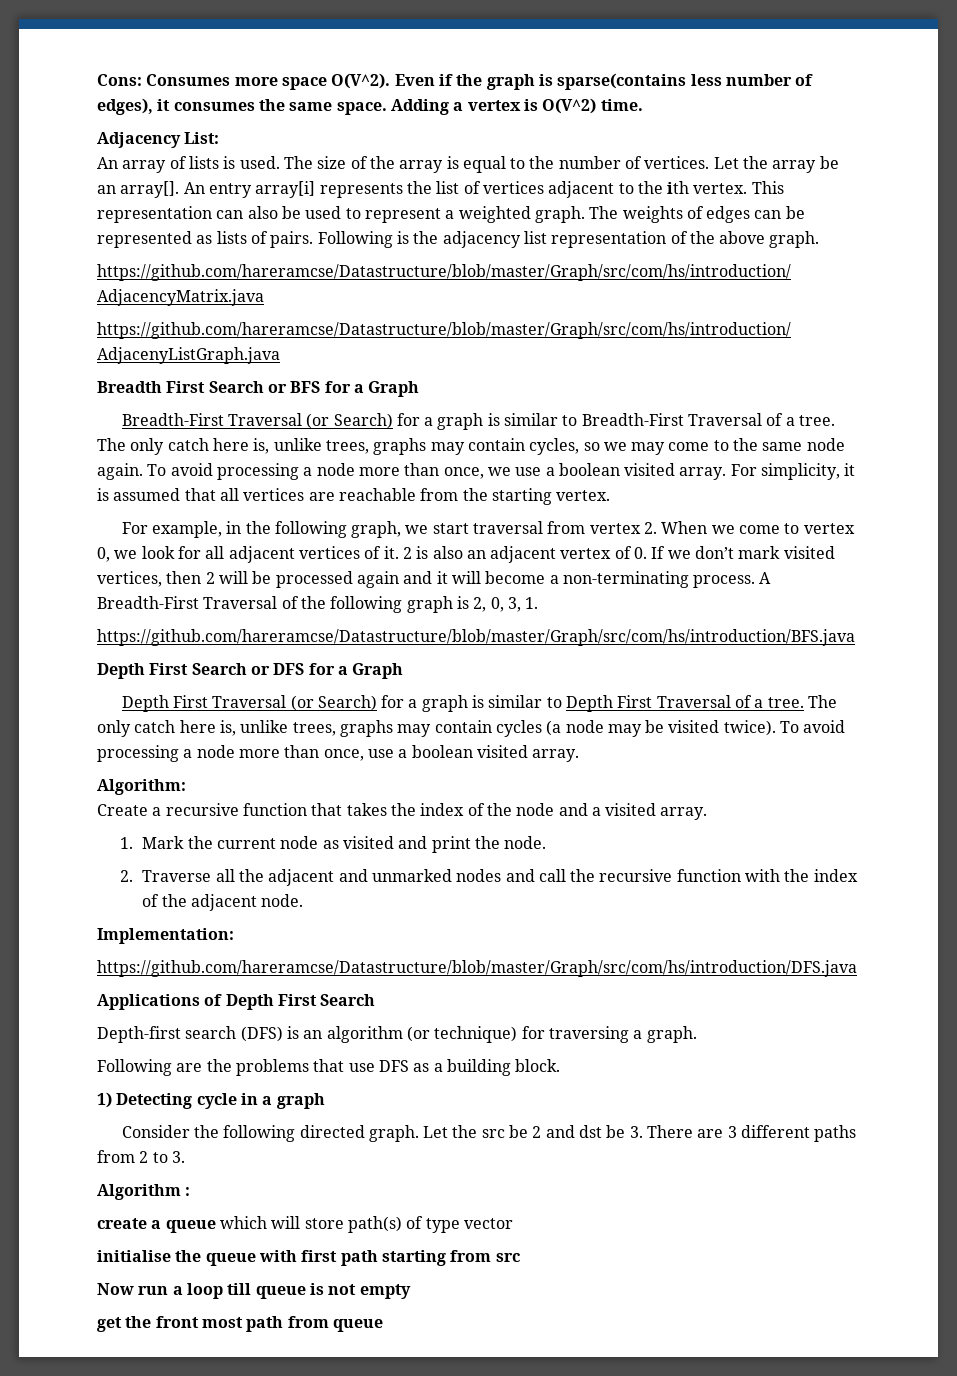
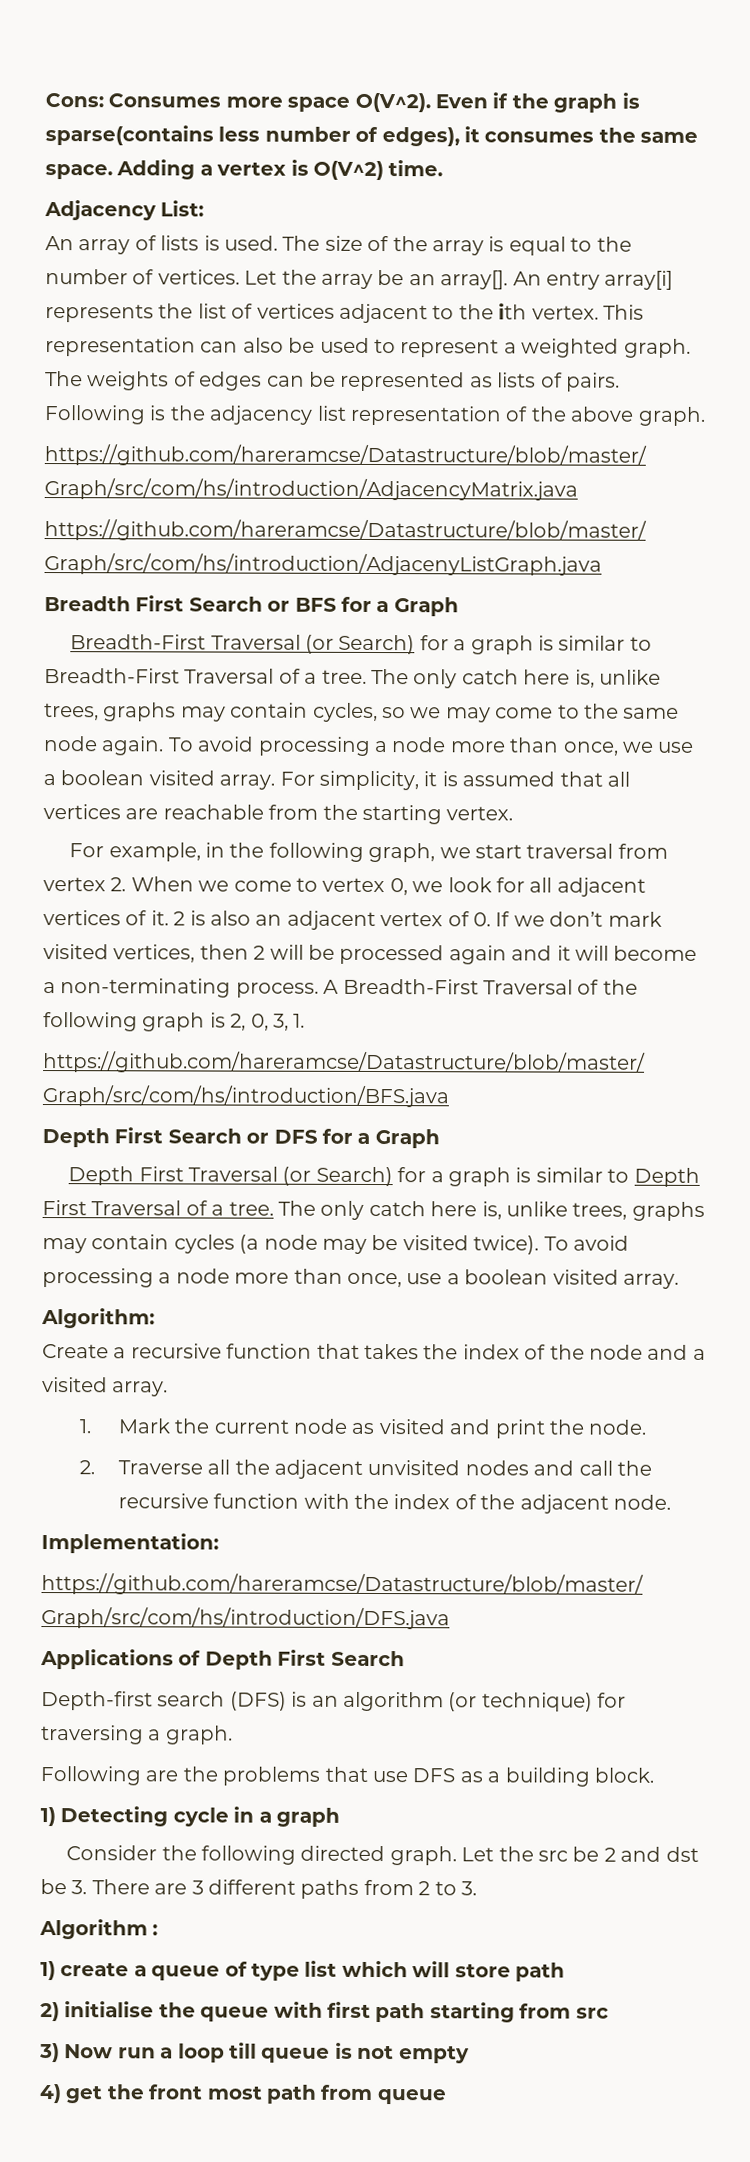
- 2. Traverse all the adjacent and unmarked nodes and call the recursive function with the index of the adjacent node.
+ 2. Traverse all the adjacent unvisited nodes and call the recursive function with the index of the adjacent node.
- create a queue which will store path(s) of type vector
- initialise the queue with first path starting from src
+ 1) create a queue of type list which will store path
+ 2) initialise the queue with first path starting from src
- Now run a loop till queue is not empty
+ 3) Now run a loop till queue is not empty
- get the front most path from queue
+ 4) get the front most path from queue

